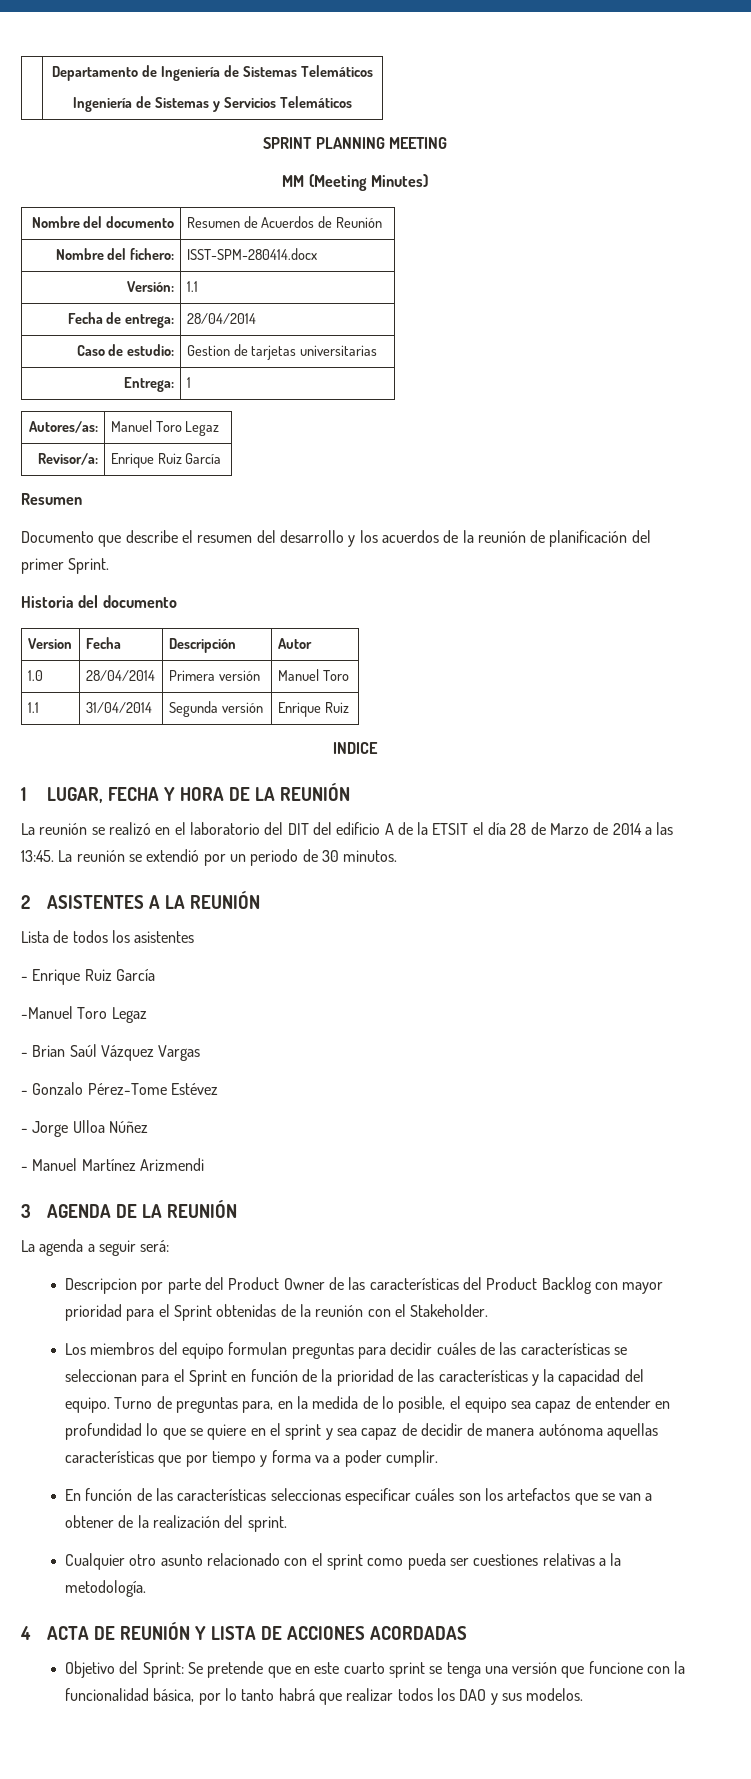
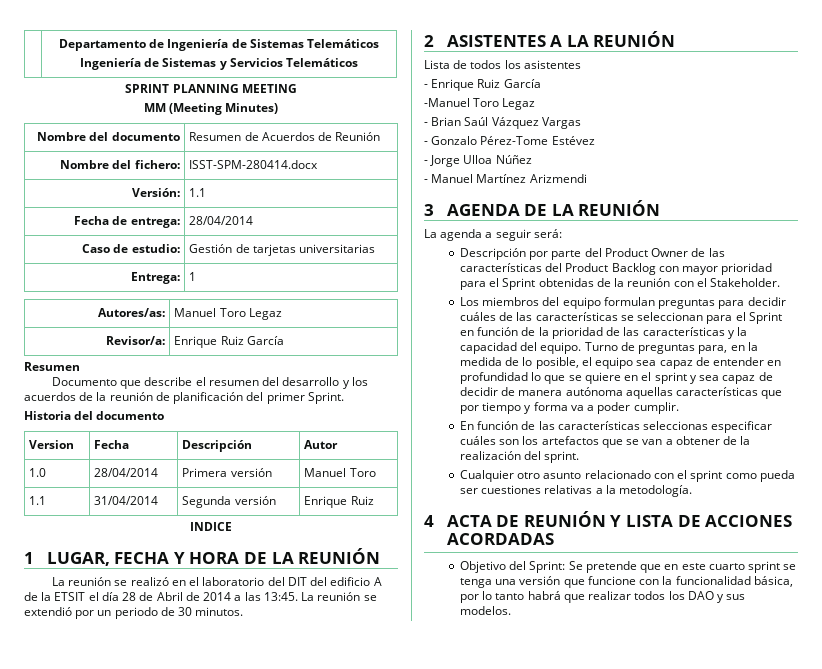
- Caso de estudio: | Gestion de tarjetas universitarias
+ Caso de estudio: | Gestión de tarjetas universitarias
- La reunión se realizó en el laboratorio del DIT del edificio A de la ETSIT el día 28 de Marzo de 2014 a las 13:45.
+ La reunión se realizó en el laboratorio del DIT del edificio A de la ETSIT el día 28 de Abril de 2014 a las 13:45.
- Descripcion por parte del Product Owner de las características del Product Backlog con mayor prioridad para el Sprint obtenidas de la reunión con el Stakeholder.
+ Descripción por parte del Product Owner de las características del Product Backlog con mayor prioridad para el Sprint obtenidas de la reunión con el Stakeholder.

